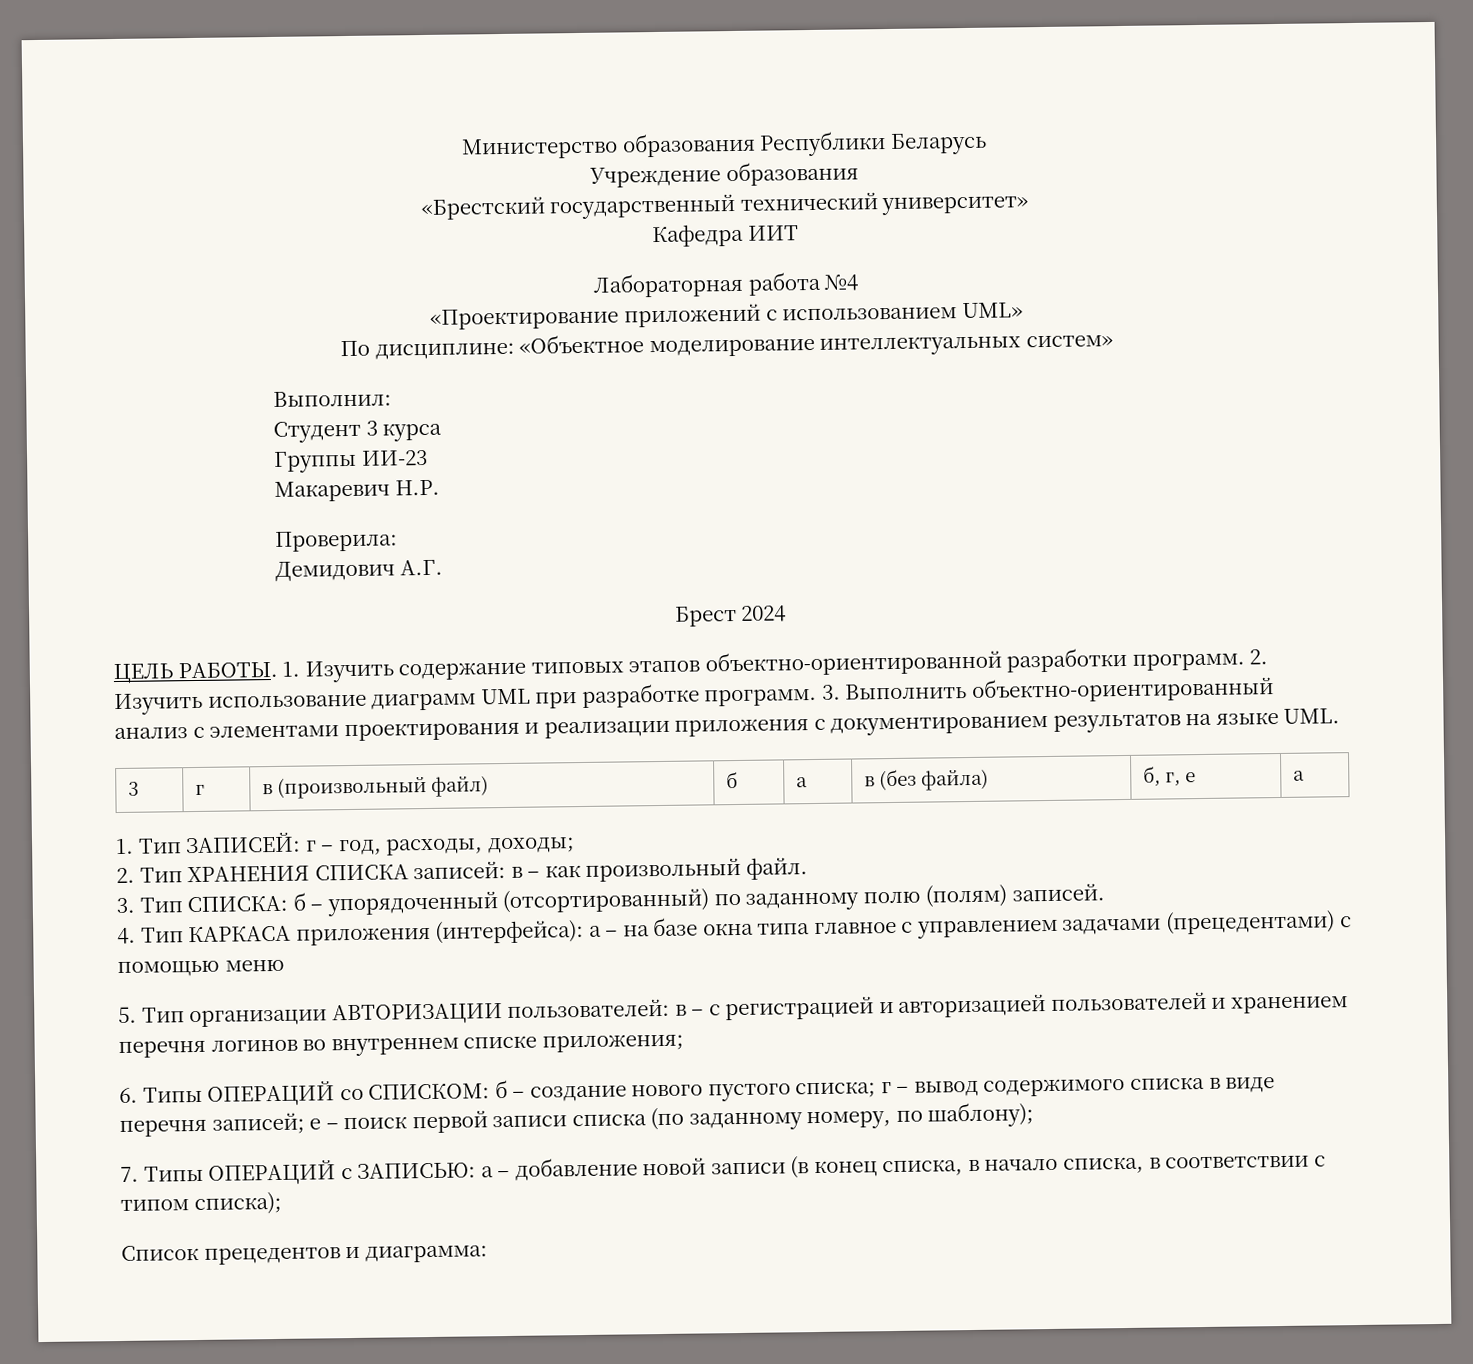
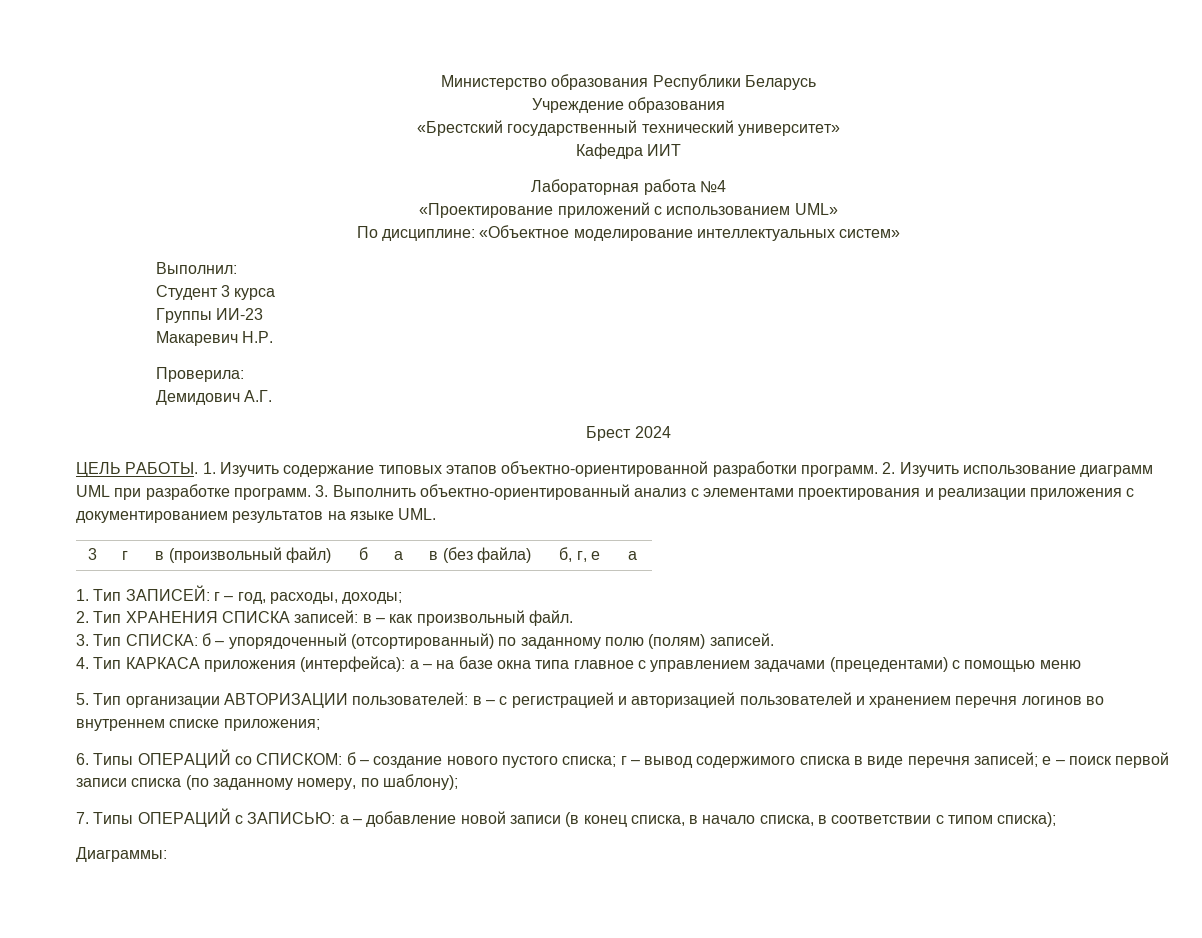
- Список прецедентов и диаграмма:
+ Диаграммы:

